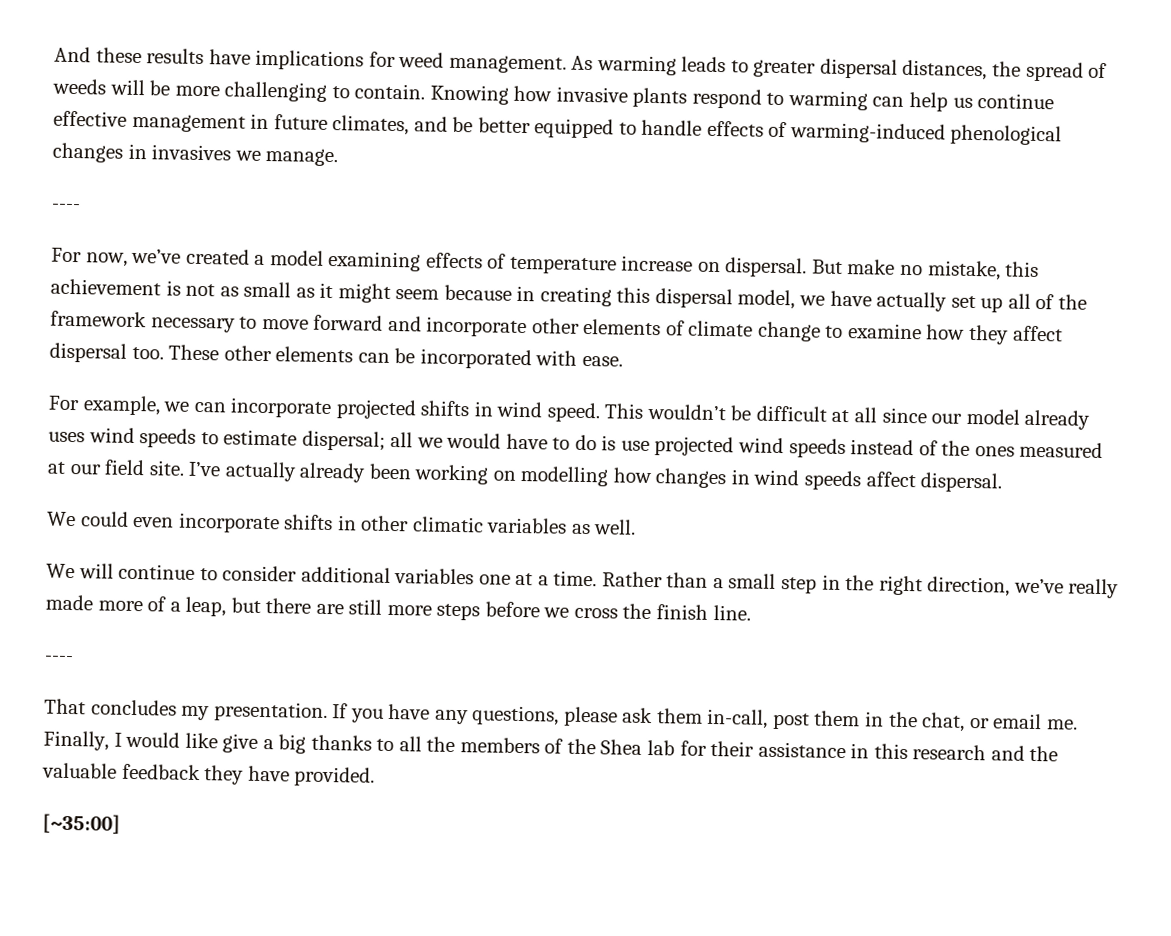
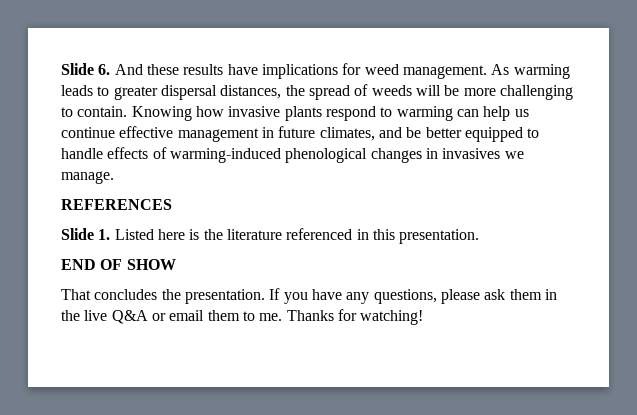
- And these results have implications for weed management.
+ Slide 6. And these results have implications for weed management.
  Knowing how invasive plants respond to warming can help us continue effective management in future climates, and be better equipped to handle effects of warming-induced phenological changes in invasives we manage.
- ----
- For now, we’ve created a model examining effects of temperature increase on dispersal. But make no mistake, this achievement is not as small as it might seem because in creating this dispersal model, we have actually set up all of the framework necessary to move forward and incorporate other elements of climate change to examine how they affect dispersal too. These other elements can be incorporated with ease.
- For example, we can incorporate projected shifts in wind speed. This wouldn’t be difficult at all since our model already uses wind speeds to estimate dispersal; all we would have to do is use projected wind speeds instead of the ones measured at our field site. I’ve actually already been working on modelling how changes in wind speeds affect dispersal.
- We could even incorporate shifts in other climatic variables as well.
- We will continue to consider additional variables one at a time. Rather than a small step in the right direction, we’ve really made more of a leap, but there are still more steps before we cross the finish line.
- ----
+ REFERENCES
+ Slide 1. Listed here is the literature referenced in this presentation.
+ END OF SHOW
- That concludes my presentation.
+ That concludes the presentation.
- If you have any questions, please ask them in-call, post them in the chat, or email me. Finally, I would like give a big thanks to all the members of the Shea lab for their assistance in this research and the valuable feedback they have provided.
- [~35:00]
+ If you have any questions, please ask them in the live Q&A or email them to me. Thanks for watching!

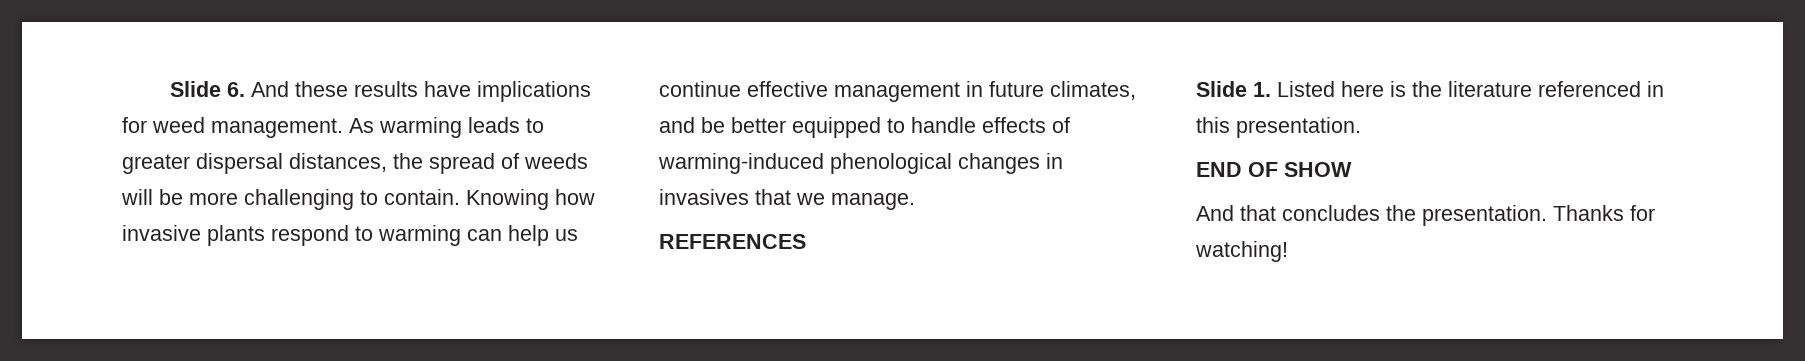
- Knowing how invasive plants respond to warming can help us continue effective management in future climates, and be better equipped to handle effects of warming-induced phenological changes in invasives we manage.
+ Knowing how invasive plants respond to warming can help us continue effective management in future climates, and be better equipped to handle effects of warming-induced phenological changes in invasives that we manage.
- That concludes the presentation.
+ And that concludes the presentation.
- If you have any questions, please ask them in the live Q&A or email them to me.

